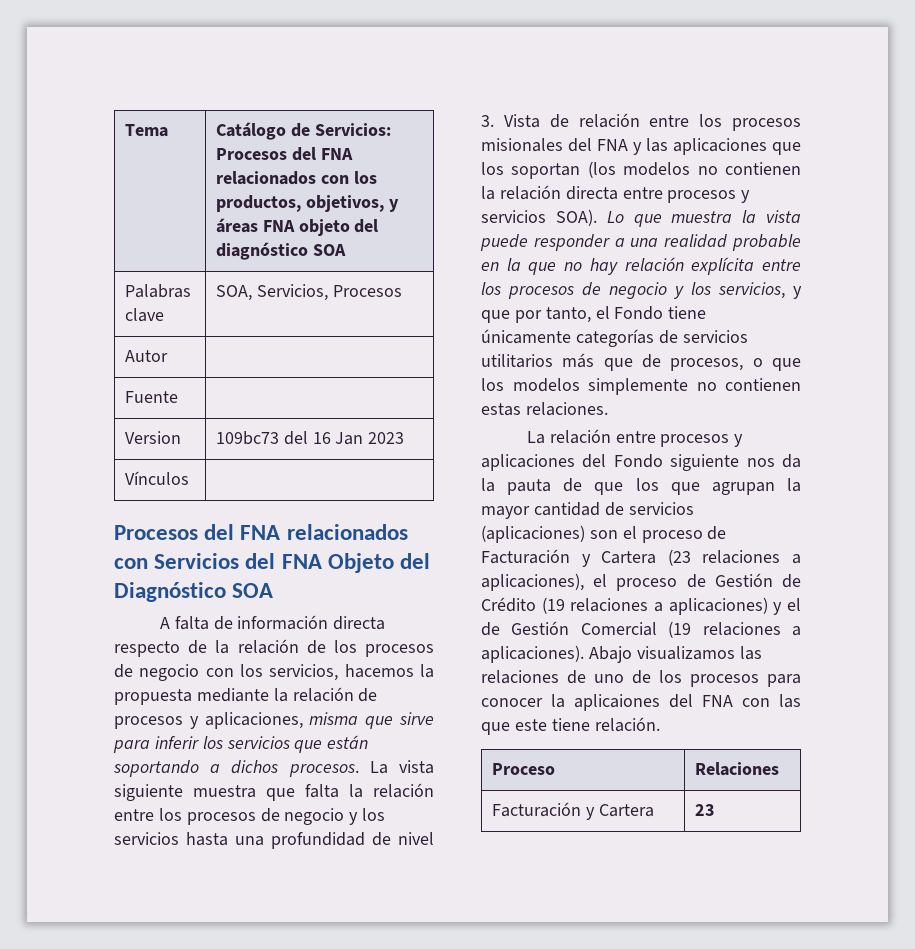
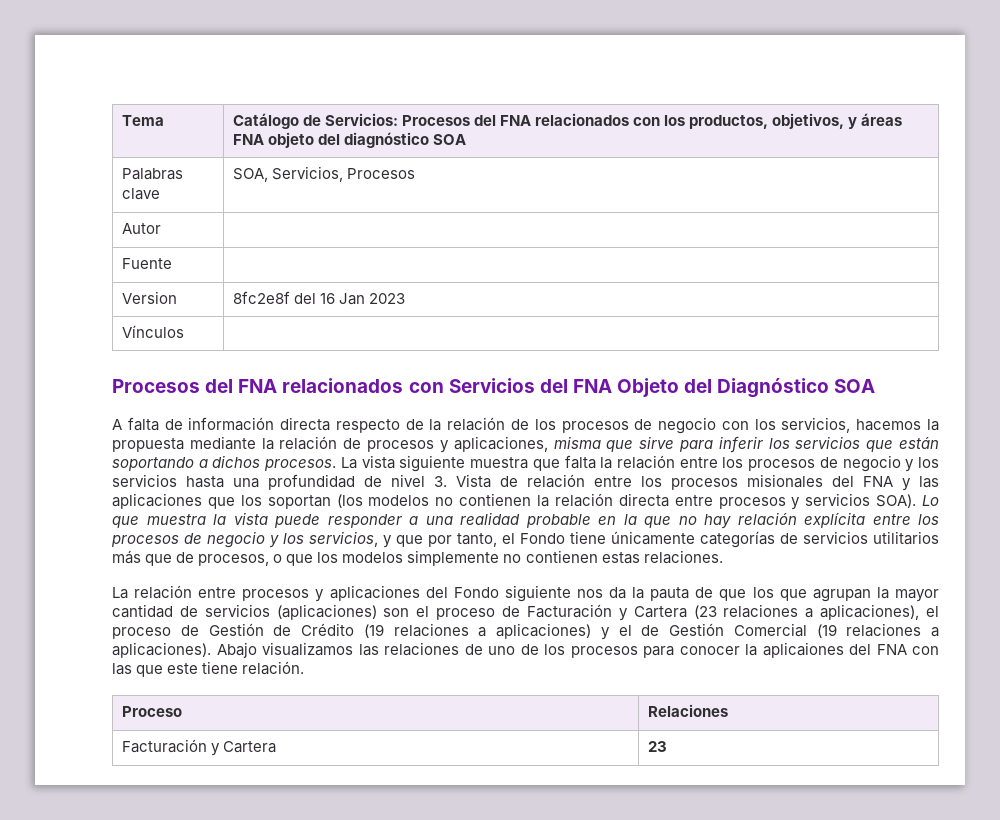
- Version | 109bc73 del 16 Jan 2023
+ Version | 8fc2e8f del 16 Jan 2023

